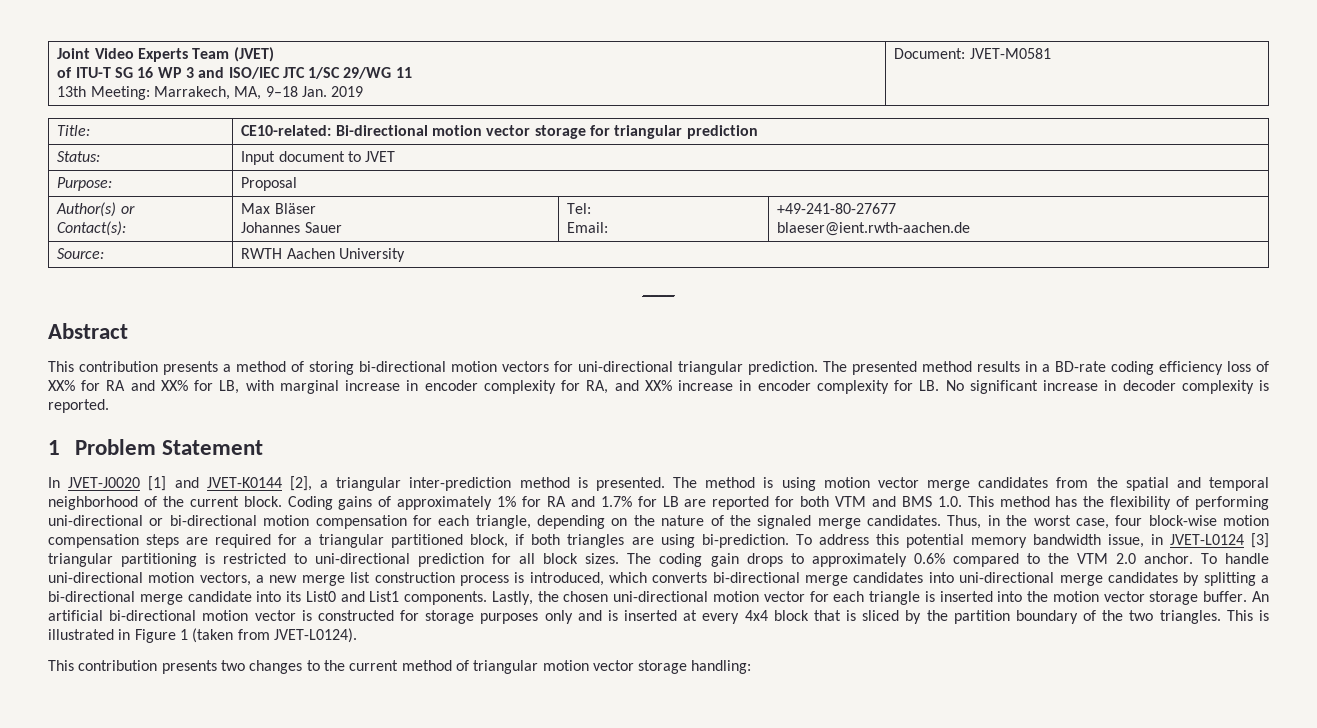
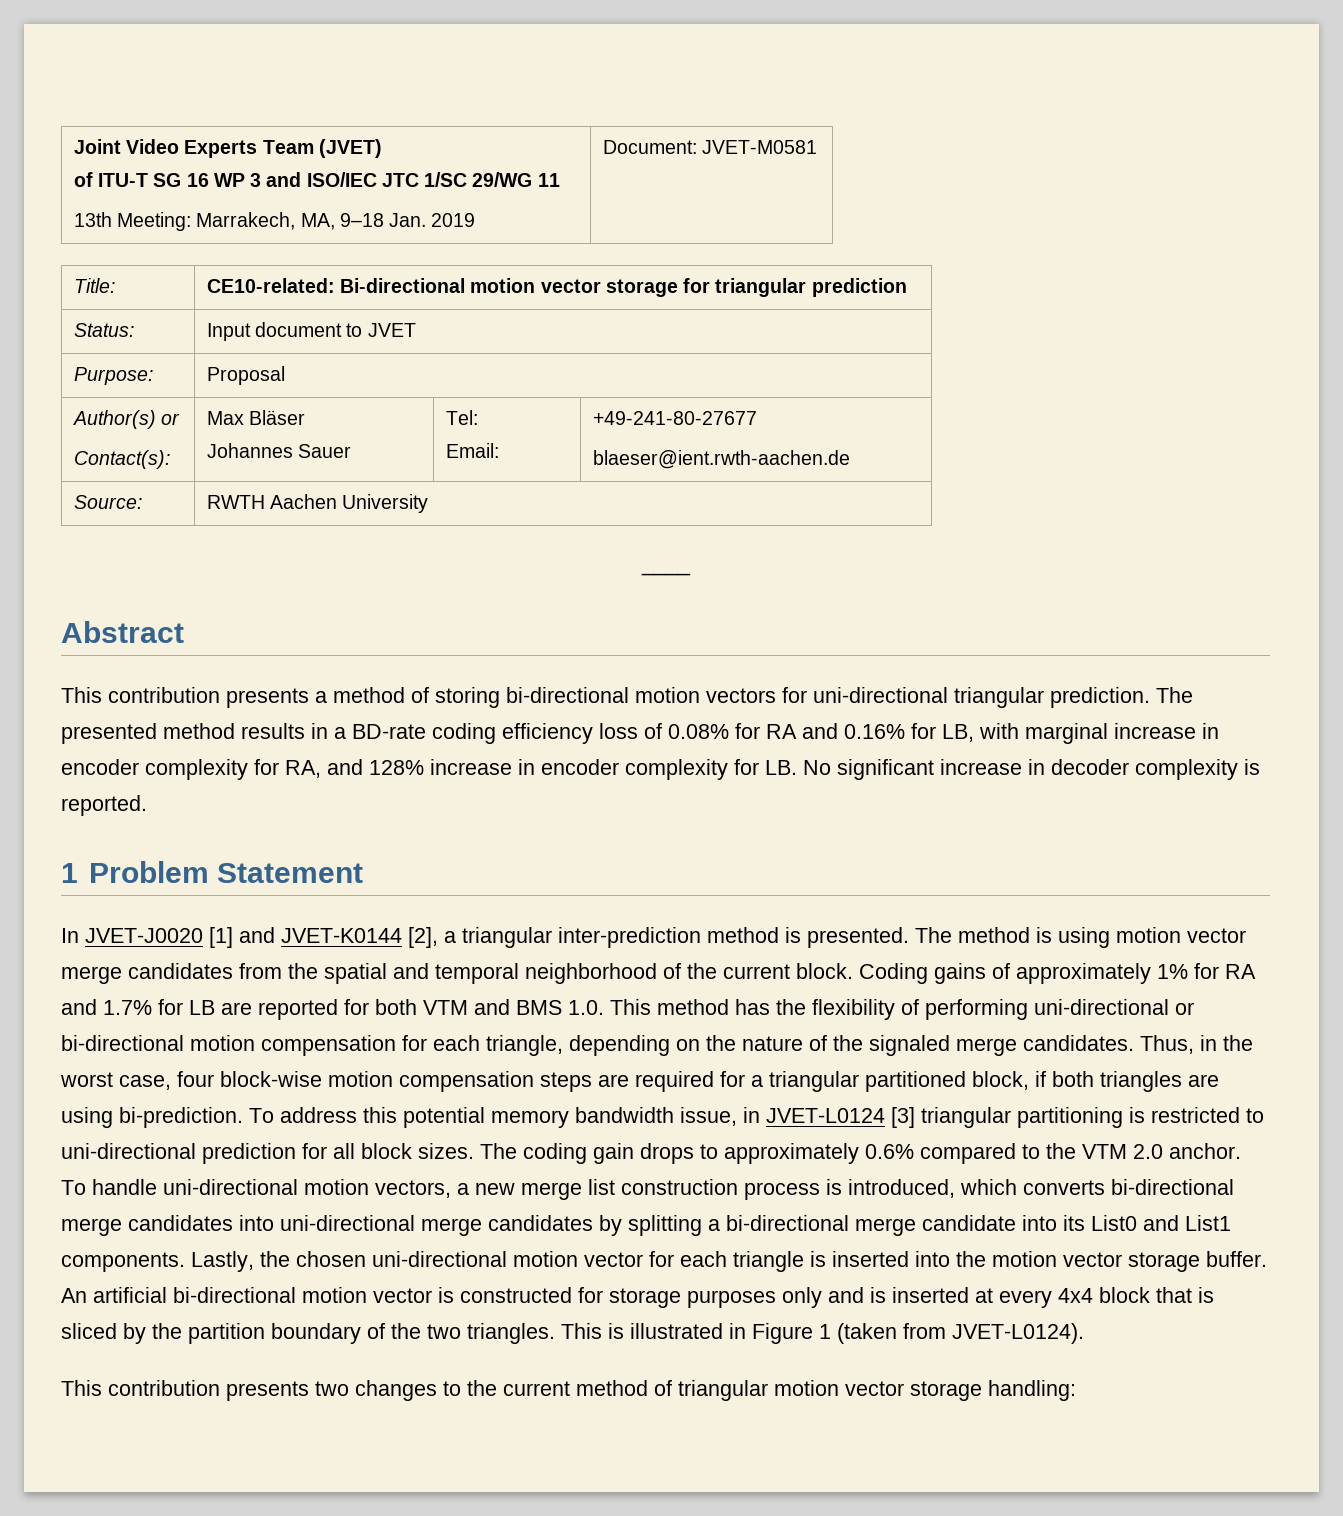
- The presented method results in a BD-rate coding efficiency loss of XX% for RA and XX% for LB, with marginal increase in encoder complexity for RA, and XX% increase in encoder complexity for LB. No significant increase in decoder complexity is reported.
+ The presented method results in a BD-rate coding efficiency loss of 0.08% for RA and 0.16% for LB, with marginal increase in encoder complexity for RA, and 128% increase in encoder complexity for LB. No significant increase in decoder complexity is reported.

